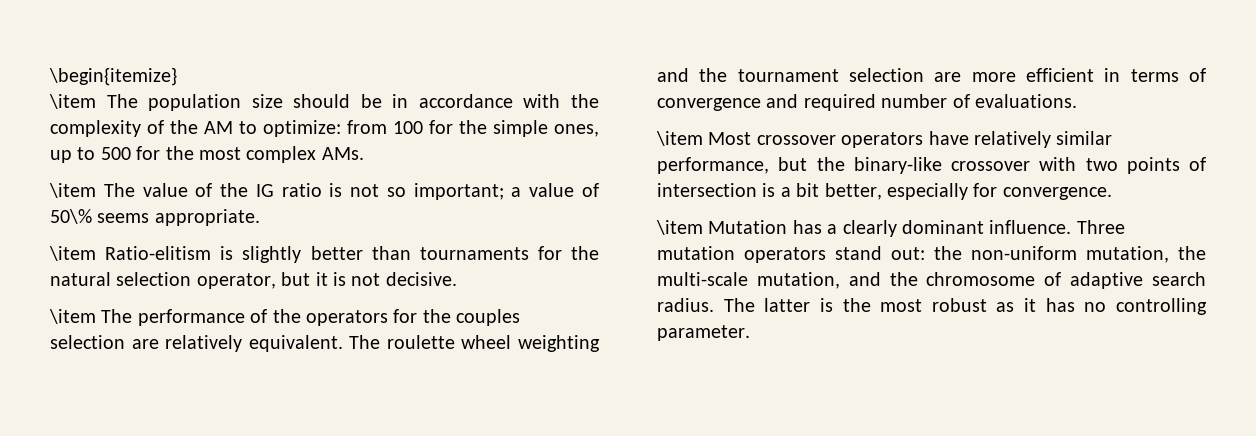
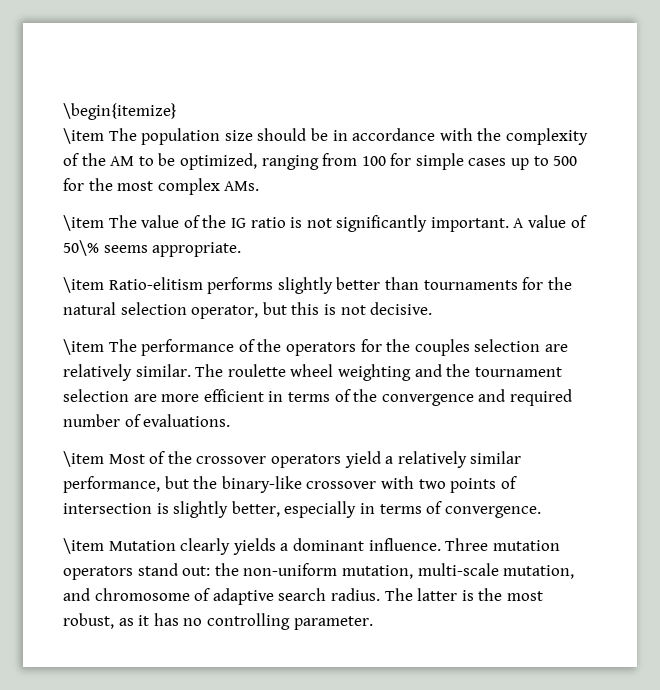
- \item The population size should be in accordance with the complexity of the AM to optimize: from 100 for the simple ones, up to 500 for the most complex AMs.
+ \item The population size should be in accordance with the complexity of the AM to be optimized, ranging from 100 for simple cases up to 500 for the most complex AMs.
- \item The value of the IG ratio is not so important; a value of 50\% seems appropriate.
+ \item The value of the IG ratio is not significantly important. A value of 50\% seems appropriate.
- \item Ratio-elitism is slightly better than tournaments for the natural selection operator, but it is not decisive.
+ \item Ratio-elitism performs slightly better than tournaments for the natural selection operator, but this is not decisive.
- \item The performance of the operators for the couples selection are relatively equivalent.
+ \item The performance of the operators for the couples selection are relatively similar.
- The roulette wheel weighting and the tournament selection are more efficient in terms of convergence and required number of evaluations.
+ The roulette wheel weighting and the tournament selection are more efficient in terms of the convergence and required number of evaluations.
- \item Most crossover operators have relatively similar performance, but the binary-like crossover with two points of intersection is a bit better, especially for convergence.
+ \item Most of the crossover operators yield a relatively similar performance, but the binary-like crossover with two points of intersection is slightly better, especially in terms of convergence.
- \item Mutation has a clearly dominant influence.
+ \item Mutation clearly yields a dominant influence.
- Three mutation operators stand out: the non-uniform mutation, the multi-scale mutation, and the chromosome of adaptive search radius.
+ Three mutation operators stand out: the non-uniform mutation, multi-scale mutation, and chromosome of adaptive search radius.
- The latter is the most robust as it has no controlling parameter.
+ The latter is the most robust, as it has no controlling parameter.

